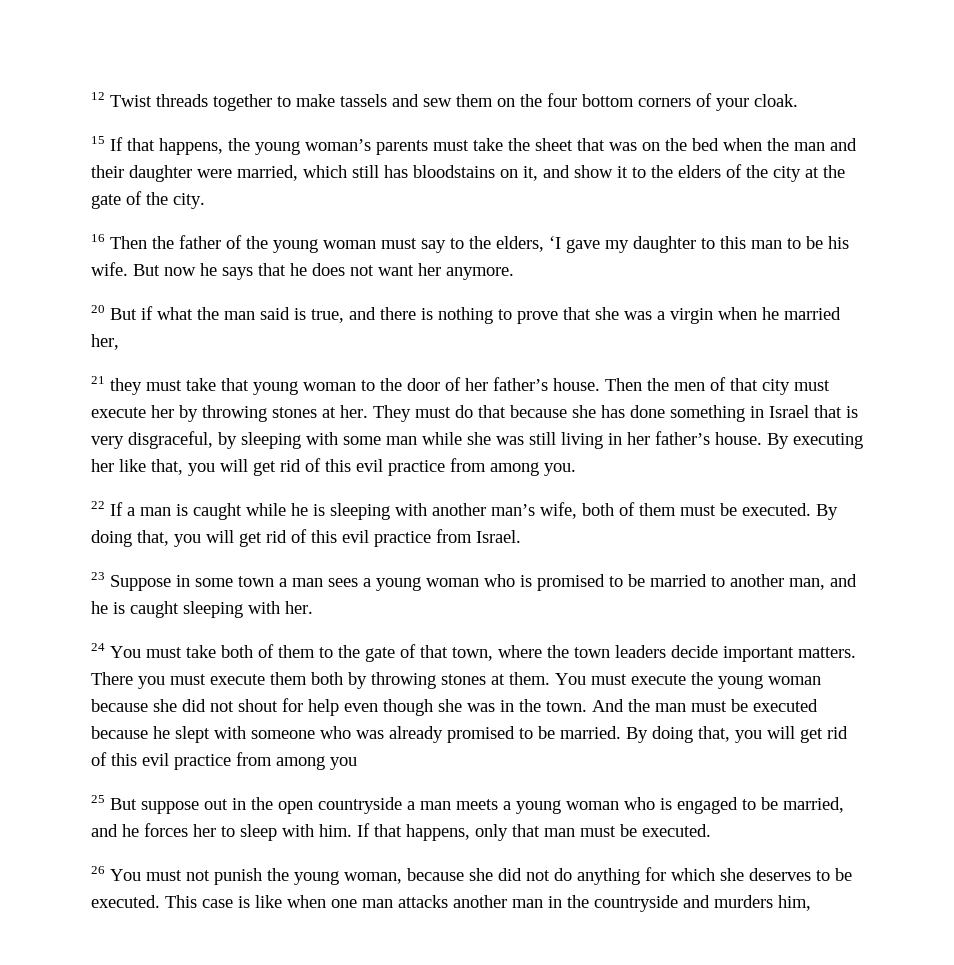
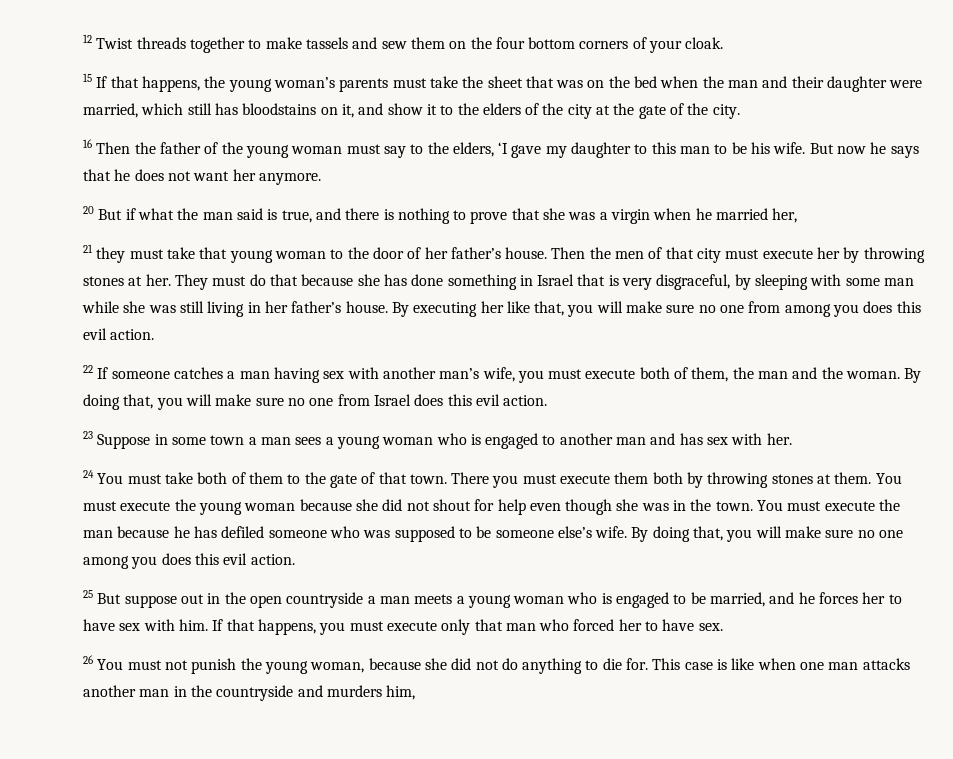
- By executing her like that, you will get rid of this evil practice from among you.
- 22 If a man is caught while he is sleeping with another man’s wife, both of them must be executed. By doing that, you will get rid of this evil practice from Israel.
+ By executing her like that, you will make sure no one from among you does this evil action.
+ 22 If someone catches a man having sex with another man’s wife, you must execute both of them, the man and the woman. By doing that, you will make sure no one from Israel does this evil action.
- 23 Suppose in some town a man sees a young woman who is promised to be married to another man, and he is caught sleeping with her.
+ 23 Suppose in some town a man sees a young woman who is engaged to another man and has sex with her.
- 24 You must take both of them to the gate of that town, where the town leaders decide important matters.
+ 24 You must take both of them to the gate of that town.
- And the man must be executed because he slept with someone who was already promised to be married. By doing that, you will get rid of this evil practice from among you
+ You must execute the man because he has defiled someone who was supposed to be someone else’s wife. By doing that, you will make sure no one among you does this evil action.
- 25 But suppose out in the open countryside a man meets a young woman who is engaged to be married, and he forces her to sleep with him.
+ 25 But suppose out in the open countryside a man meets a young woman who is engaged to be married, and he forces her to have sex with him.
- If that happens, only that man must be executed.
+ If that happens, you must execute only that man who forced her to have sex.
- 26 You must not punish the young woman, because she did not do anything for which she deserves to be executed.
+ 26 You must not punish the young woman, because she did not do anything to die for.

